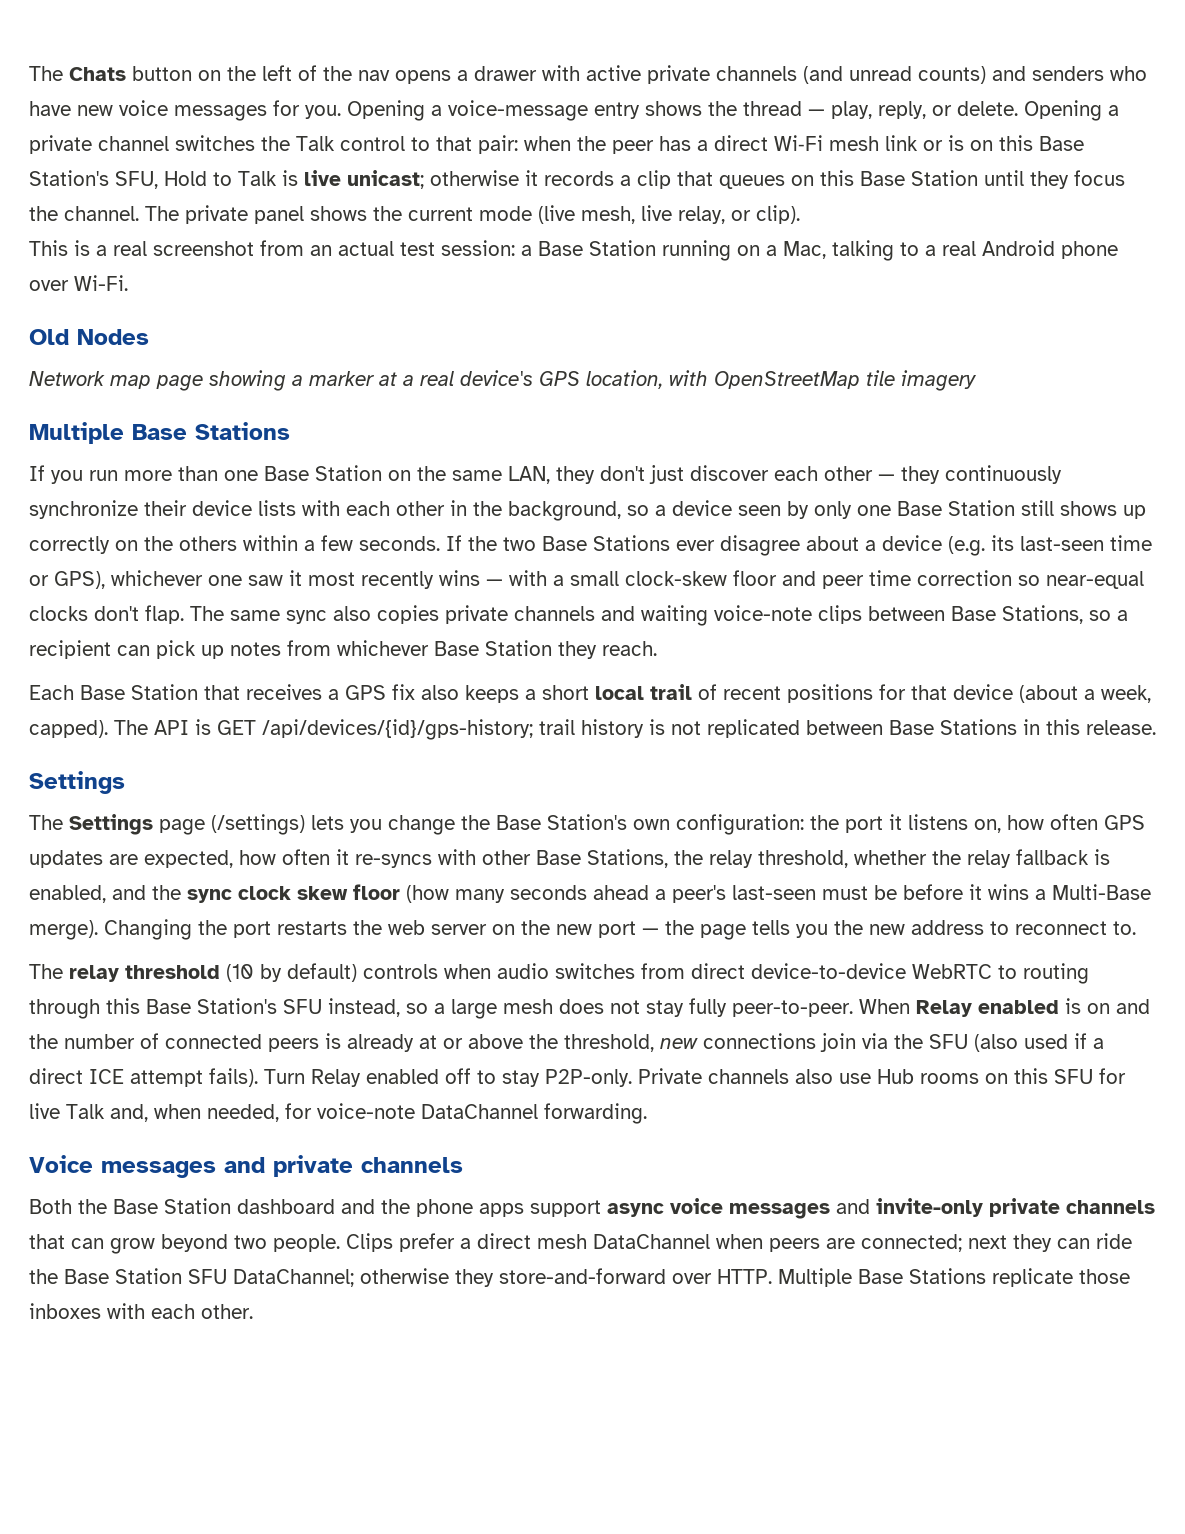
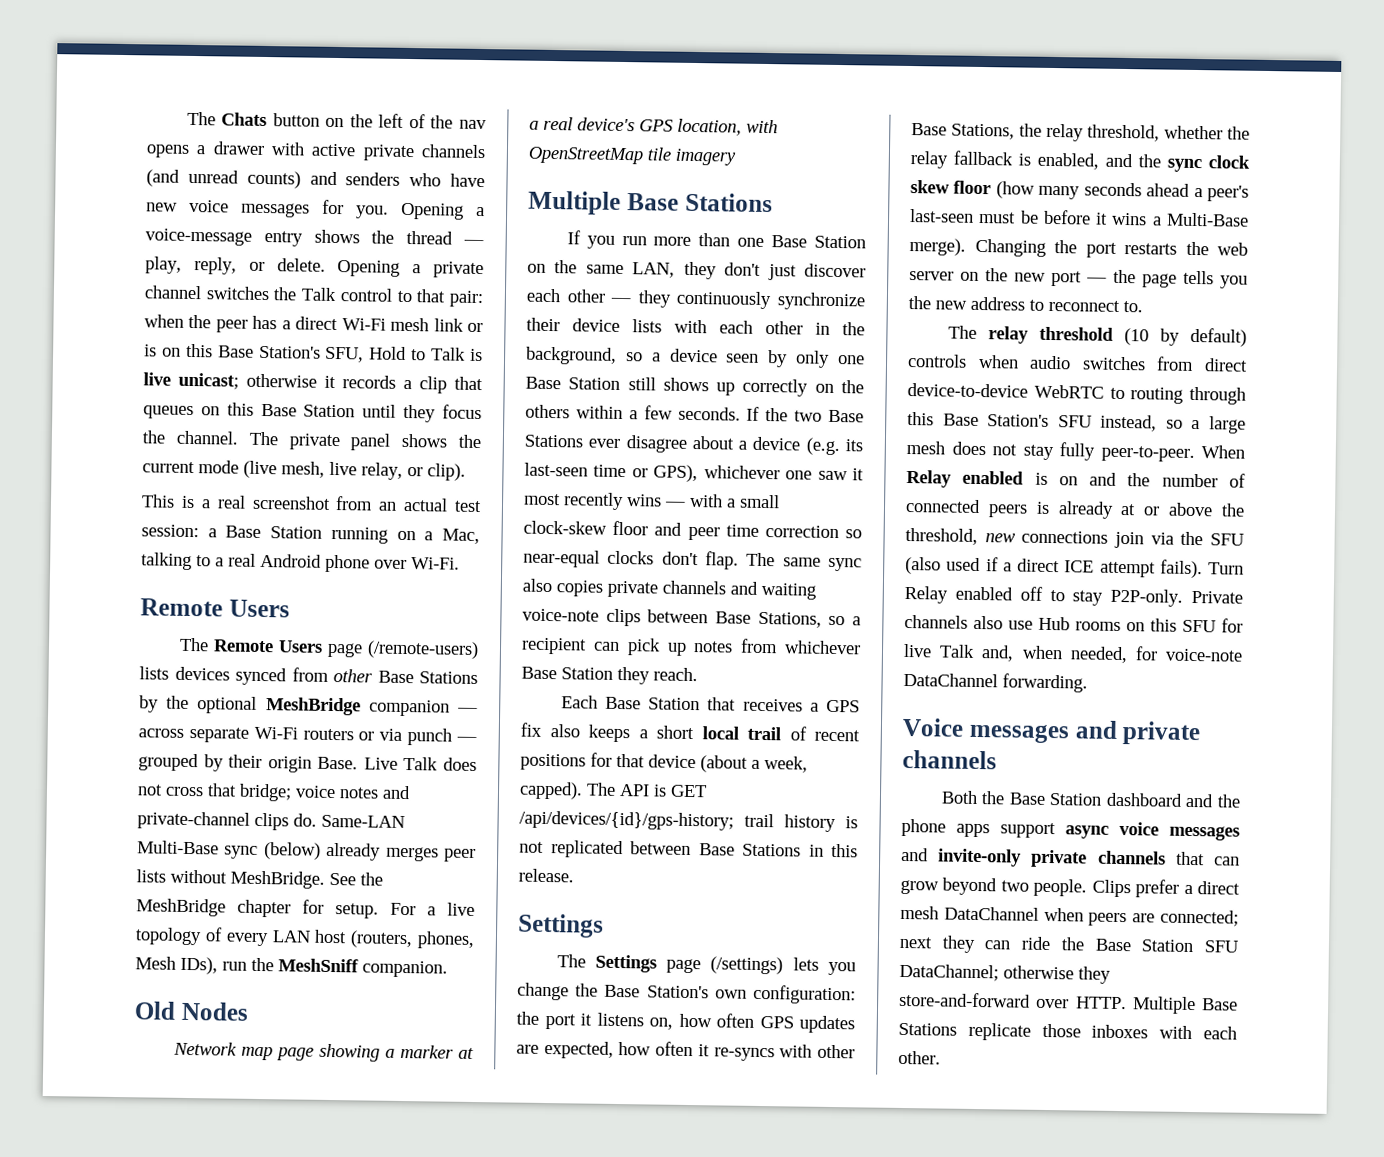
  This is a real screenshot from an actual test session: a Base Station running on a Mac, talking to a real Android phone over Wi-Fi.
+ Remote Users
+ The Remote Users page (/remote-users) lists devices synced from other Base Stations by the optional MeshBridge companion — across separate Wi‑Fi routers or via punch — grouped by their origin Base. Live Talk does not cross that bridge; voice notes and private-channel clips do. Same-LAN Multi-Base sync (below) already merges peer lists without MeshBridge. See the MeshBridge chapter for setup. For a live topology of every LAN host (routers, phones, Mesh IDs), run the MeshSniff companion.

